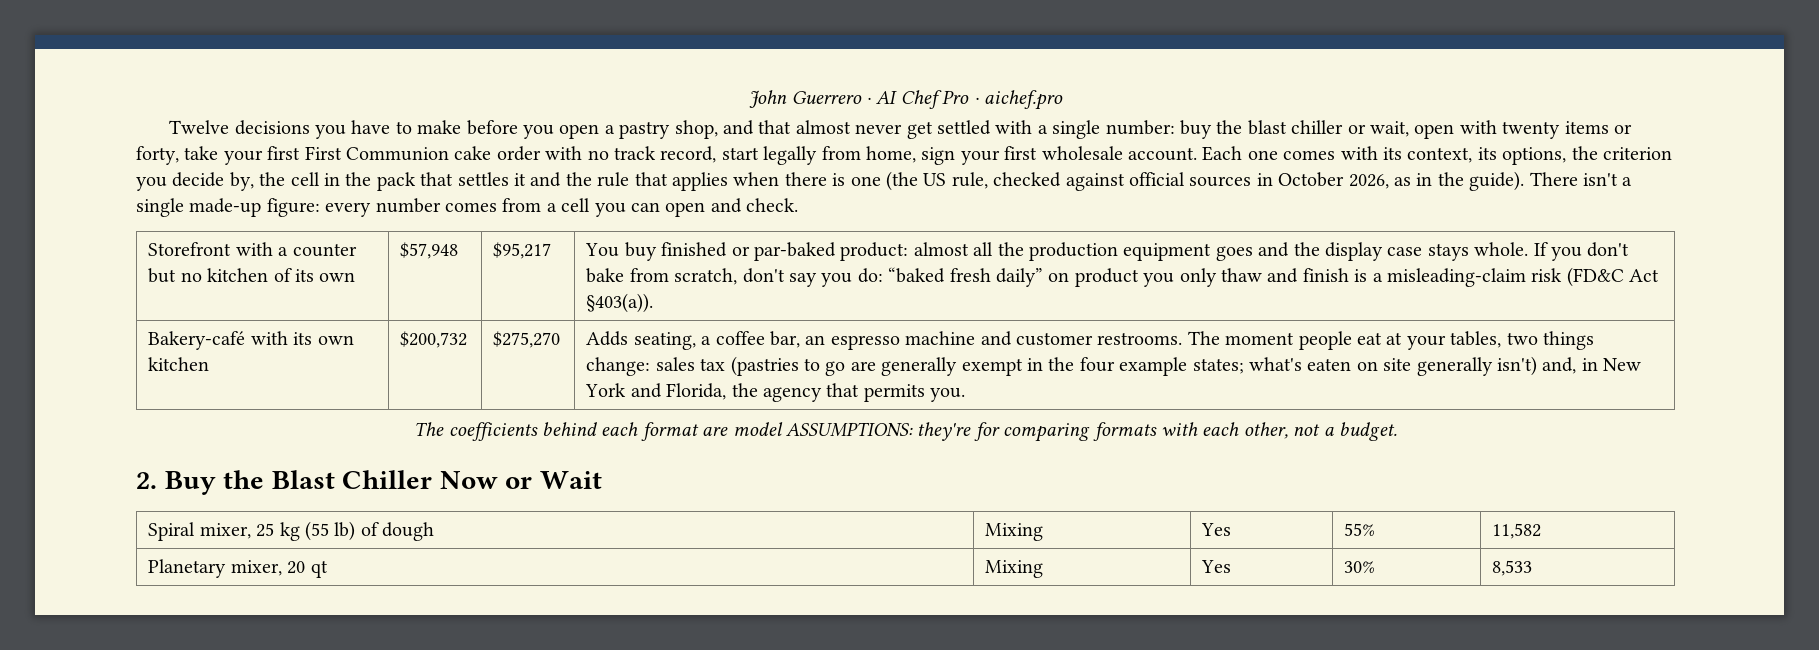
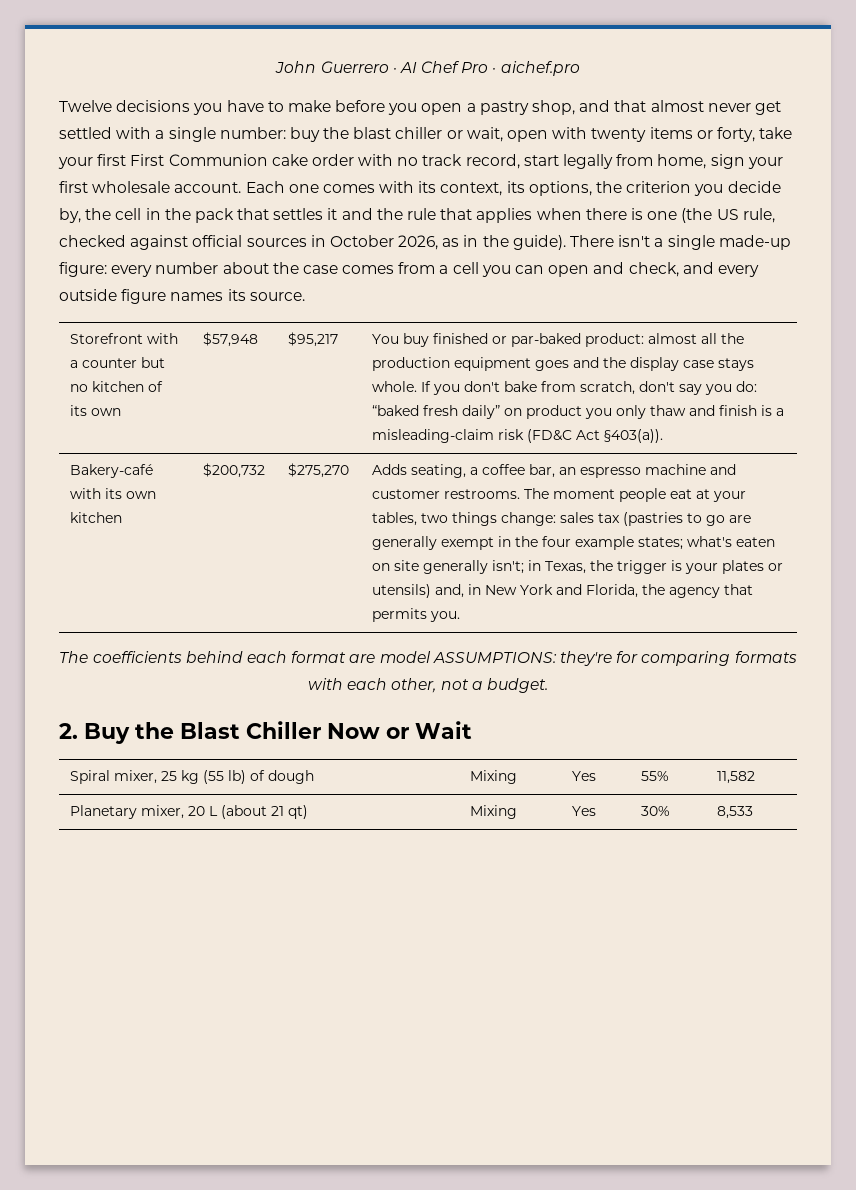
- There isn't a single made-up figure: every number comes from a cell you can open and check.
+ There isn't a single made-up figure: every number about the case comes from a cell you can open and check, and every outside figure names its source.
- The moment people eat at your tables, two things change: sales tax (pastries to go are generally exempt in the four example states; what's eaten on site generally isn't) and, in New York and Florida, the agency that permits you.
+ The moment people eat at your tables, two things change: sales tax (pastries to go are generally exempt in the four example states; what's eaten on site generally isn't; in Texas, the trigger is your plates or utensils) and, in New York and Florida, the agency that permits you.
- Planetary mixer, 20 qt | Mixing | Yes | 30% | 8,533
+ Planetary mixer, 20 L (about 21 qt) | Mixing | Yes | 30% | 8,533

